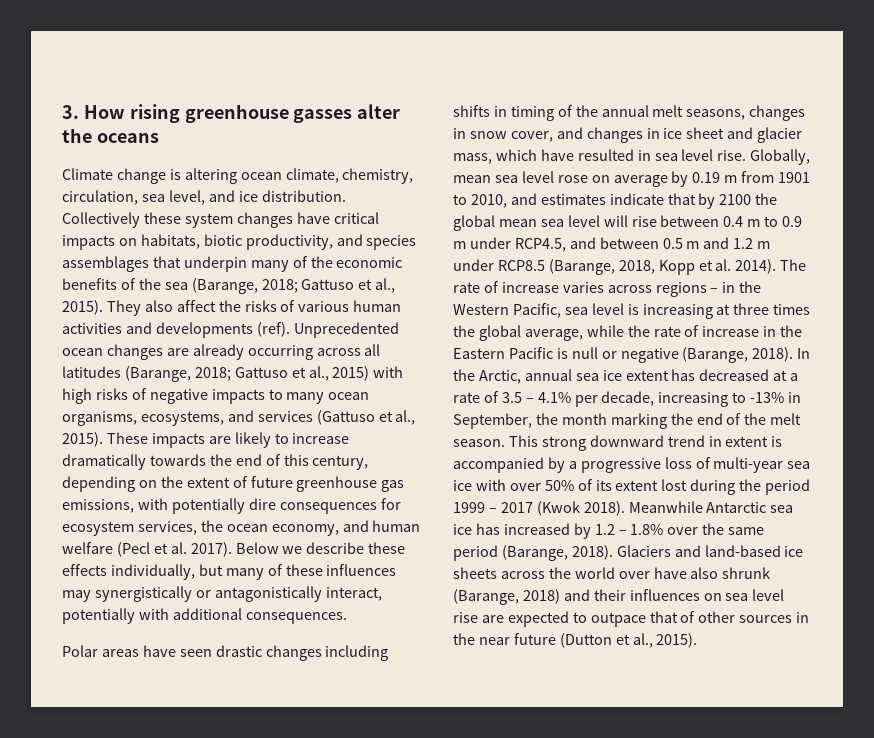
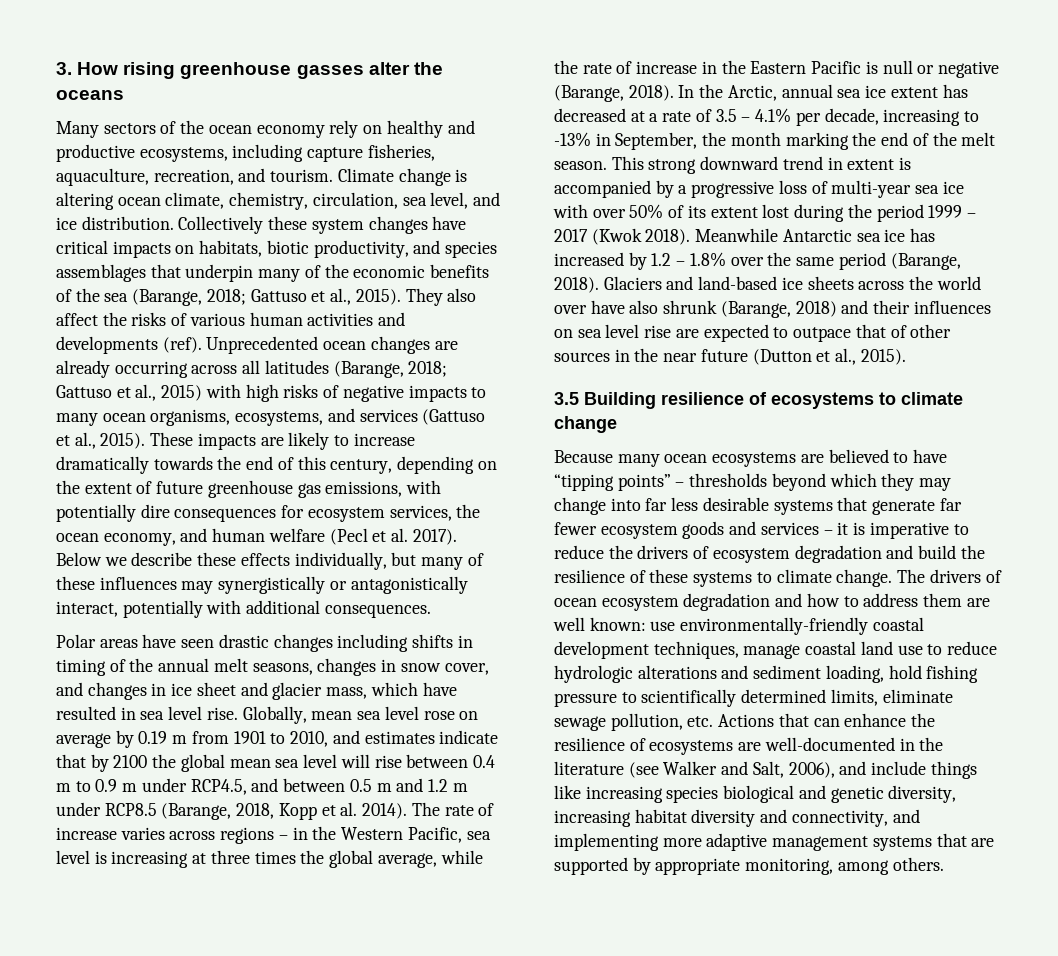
+ Many sectors of the ocean economy rely on healthy and productive ecosystems, including capture fisheries, aquaculture, recreation, and tourism.
+ 3.5 Building resilience of ecosystems to climate change
+ Because many ocean ecosystems are believed to have “tipping points” – thresholds beyond which they may change into far less desirable systems that generate far fewer ecosystem goods and services – it is imperative to reduce the drivers of ecosystem degradation and build the resilience of these systems to climate change. The drivers of ocean ecosystem degradation and how to address them are well known: use environmentally-friendly coastal development techniques, manage coastal land use to reduce hydrologic alterations and sediment loading, hold fishing pressure to scientifically determined limits, eliminate sewage pollution, etc. Actions that can enhance the resilience of ecosystems are well-documented in the literature (see Walker and Salt, 2006), and include things like increasing species biological and genetic diversity, increasing habitat diversity and connectivity, and implementing more adaptive management systems that are supported by appropriate monitoring, among others.

